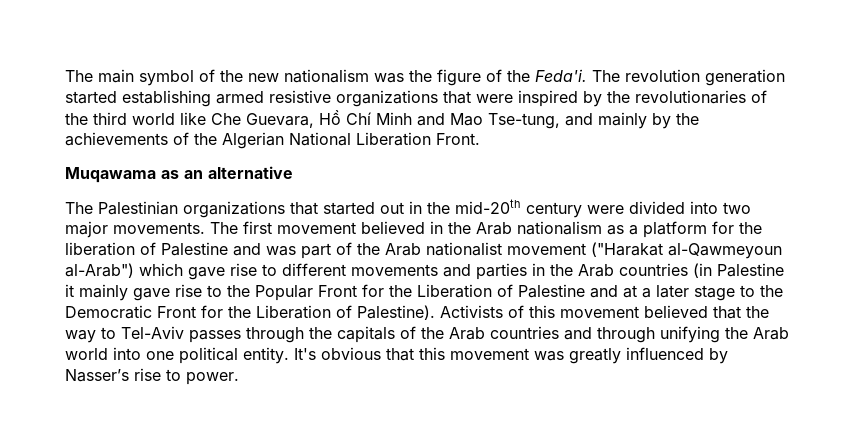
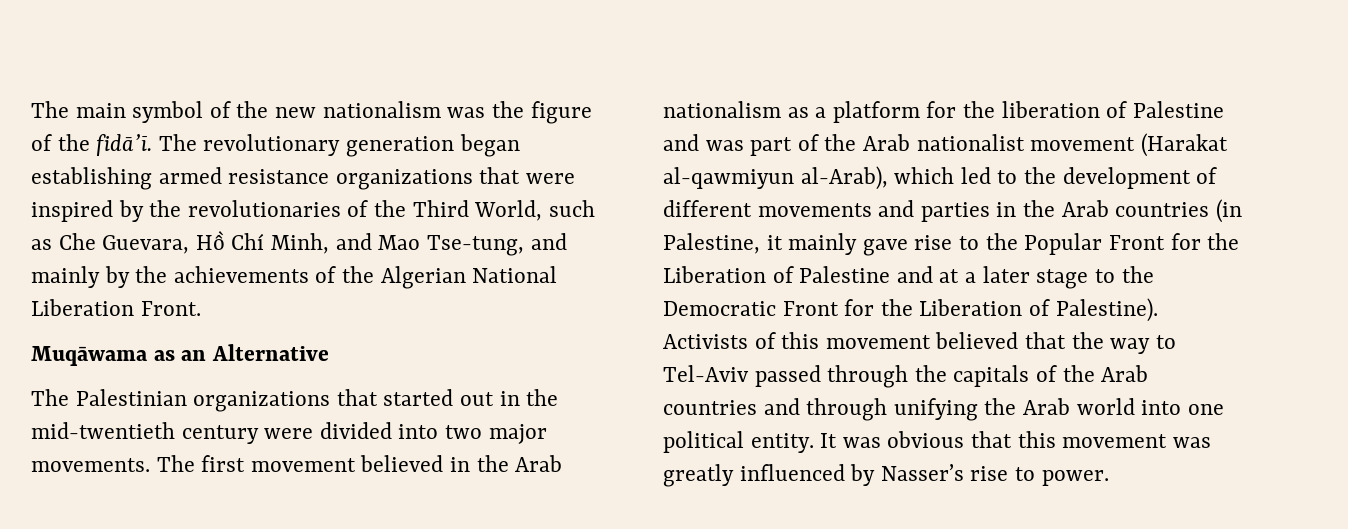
- The main symbol of the new nationalism was the figure of the Feda'i. The revolution generation started establishing armed resistive organizations that were inspired by the revolutionaries of the third world like Che Guevara, Hồ Chí Minh and Mao Tse-tung, and mainly by the achievements of the Algerian National Liberation Front.
+ The main symbol of the new nationalism was the figure of the fidā’ī. The revolutionary generation began establishing armed resistance organizations that were inspired by the revolutionaries of the Third World, such as Che Guevara, Hồ Chí Minh, and Mao Tse-tung, and mainly by the achievements of the Algerian National Liberation Front.
- Muqawama as an alternative
+ Muqāwama as an Alternative
- The Palestinian organizations that started out in the mid-20th century were divided into two major movements.
+ The Palestinian organizations that started out in the mid-twentieth century were divided into two major movements.
- The first movement believed in the Arab nationalism as a platform for the liberation of Palestine and was part of the Arab nationalist movement ("Harakat al-Qawmeyoun al-Arab") which gave rise to different movements and parties in the Arab countries (in Palestine it mainly gave rise to the Popular Front for the Liberation of Palestine and at a later stage to the Democratic Front for the Liberation of Palestine).
+ The first movement believed in the Arab nationalism as a platform for the liberation of Palestine and was part of the Arab nationalist movement (Harakat al-qawmiyun al-Arab), which led to the development of different movements and parties in the Arab countries (in Palestine, it mainly gave rise to the Popular Front for the Liberation of Palestine and at a later stage to the Democratic Front for the Liberation of Palestine).
- Activists of this movement believed that the way to Tel-Aviv passes through the capitals of the Arab countries and through unifying the Arab world into one political entity.
+ Activists of this movement believed that the way to Tel-Aviv passed through the capitals of the Arab countries and through unifying the Arab world into one political entity.
- It's obvious that this movement was greatly influenced by Nasser’s rise to power.
+ It was obvious that this movement was greatly influenced by Nasser’s rise to power.

